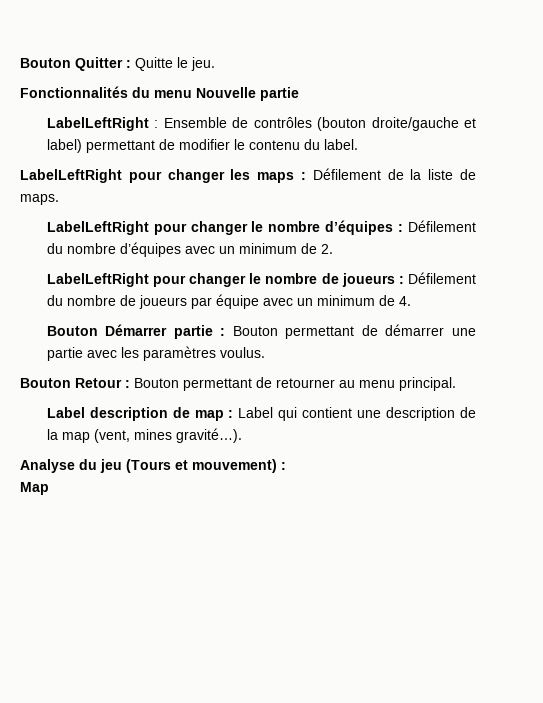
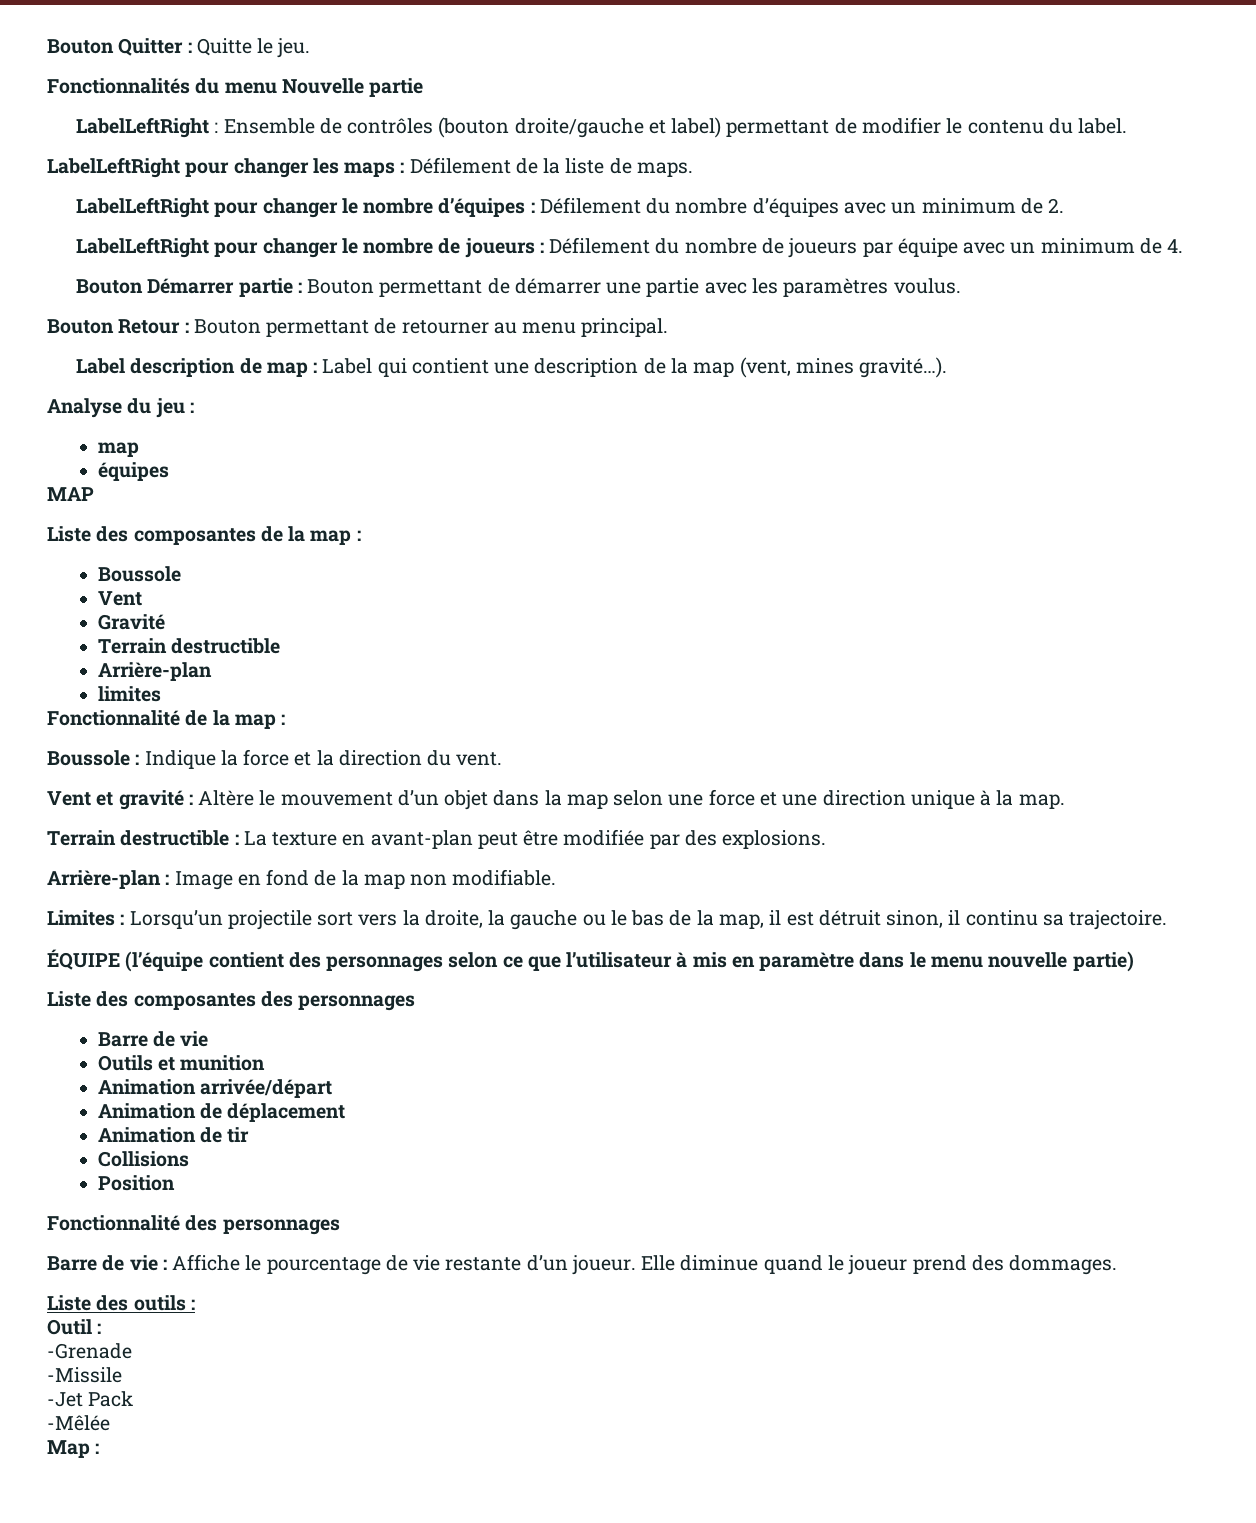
- Analyse du jeu (Tours et mouvement) :
+ Analyse du jeu :
+ map
+ équipes
+ MAP
+ Liste des composantes de la map :
+ Boussole
+ Vent
+ Gravité
+ Terrain destructible
+ Arrière-plan
+ limites
+ Fonctionnalité de la map :
+ Boussole : Indique la force et la direction du vent.
+ Vent et gravité : Altère le mouvement d’un objet dans la map selon une force et une direction unique à la map.
+ Terrain destructible : La texture en avant-plan peut être modifiée par des explosions.
+ Arrière-plan : Image en fond de la map non modifiable.
+ Limites : Lorsqu’un projectile sort vers la droite, la gauche ou le bas de la map, il est détruit sinon, il continu sa trajectoire.
+ ÉQUIPE (l’équipe contient des personnages selon ce que l’utilisateur à mis en paramètre dans le menu nouvelle partie)
+ Liste des composantes des personnages
+ Barre de vie
+ Outils et munition
+ Animation arrivée/départ
+ Animation de déplacement
+ Animation de tir
+ Collisions
+ Position
+ Fonctionnalité des personnages
+ Barre de vie : Affiche le pourcentage de vie restante d’un joueur. Elle diminue quand le joueur prend des dommages.
+ Liste des outils :
+ Outil :
+ -Grenade
+ -Missile
+ -Jet Pack
+ -Mêlée
- Map
+ Map :

